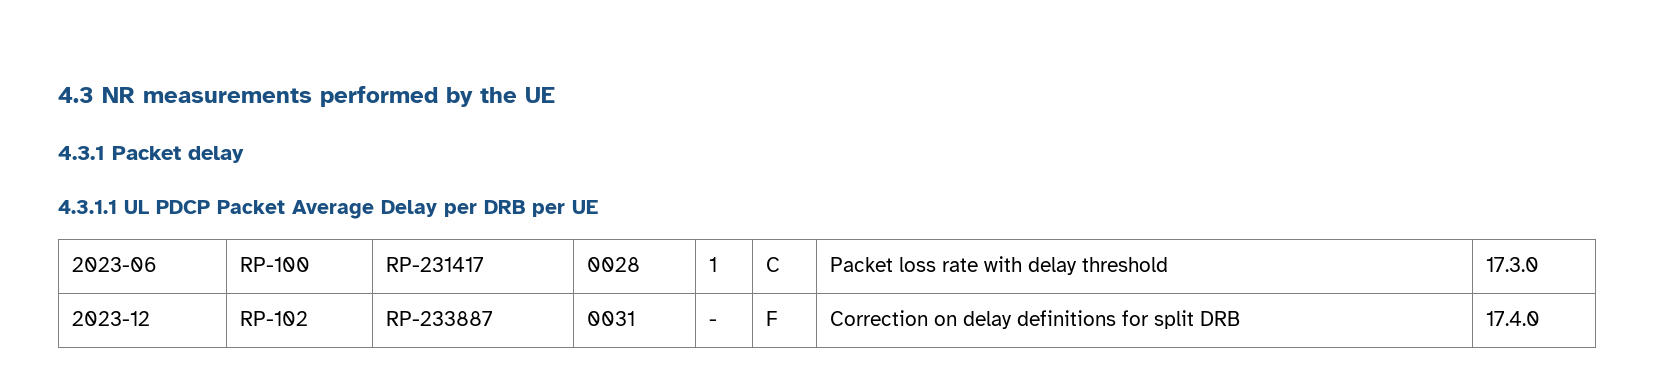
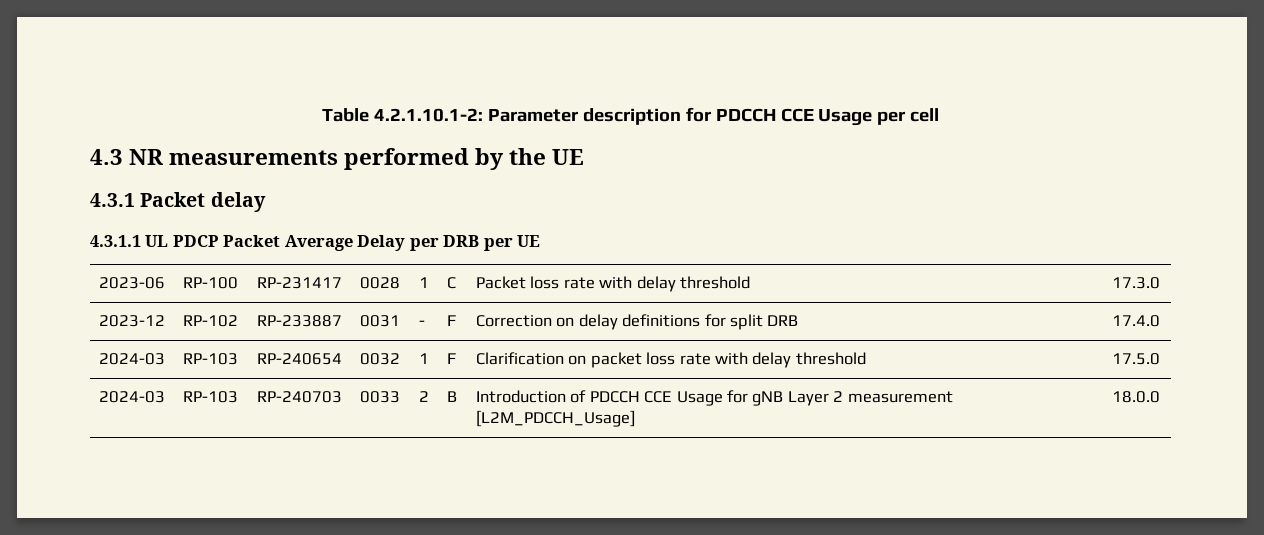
+ Table 4.2.1.10.1-2: Parameter description for PDCCH CCE Usage per cell
+ 2024-03 | RP-103 | RP-240654 | 0032 | 1 | F | Clarification on packet loss rate with delay threshold | 17.5.0
+ 2024-03 | RP-103 | RP-240703 | 0033 | 2 | B | Introduction of PDCCH CCE Usage for gNB Layer 2 measurement [L2M_PDCCH_Usage] | 18.0.0

